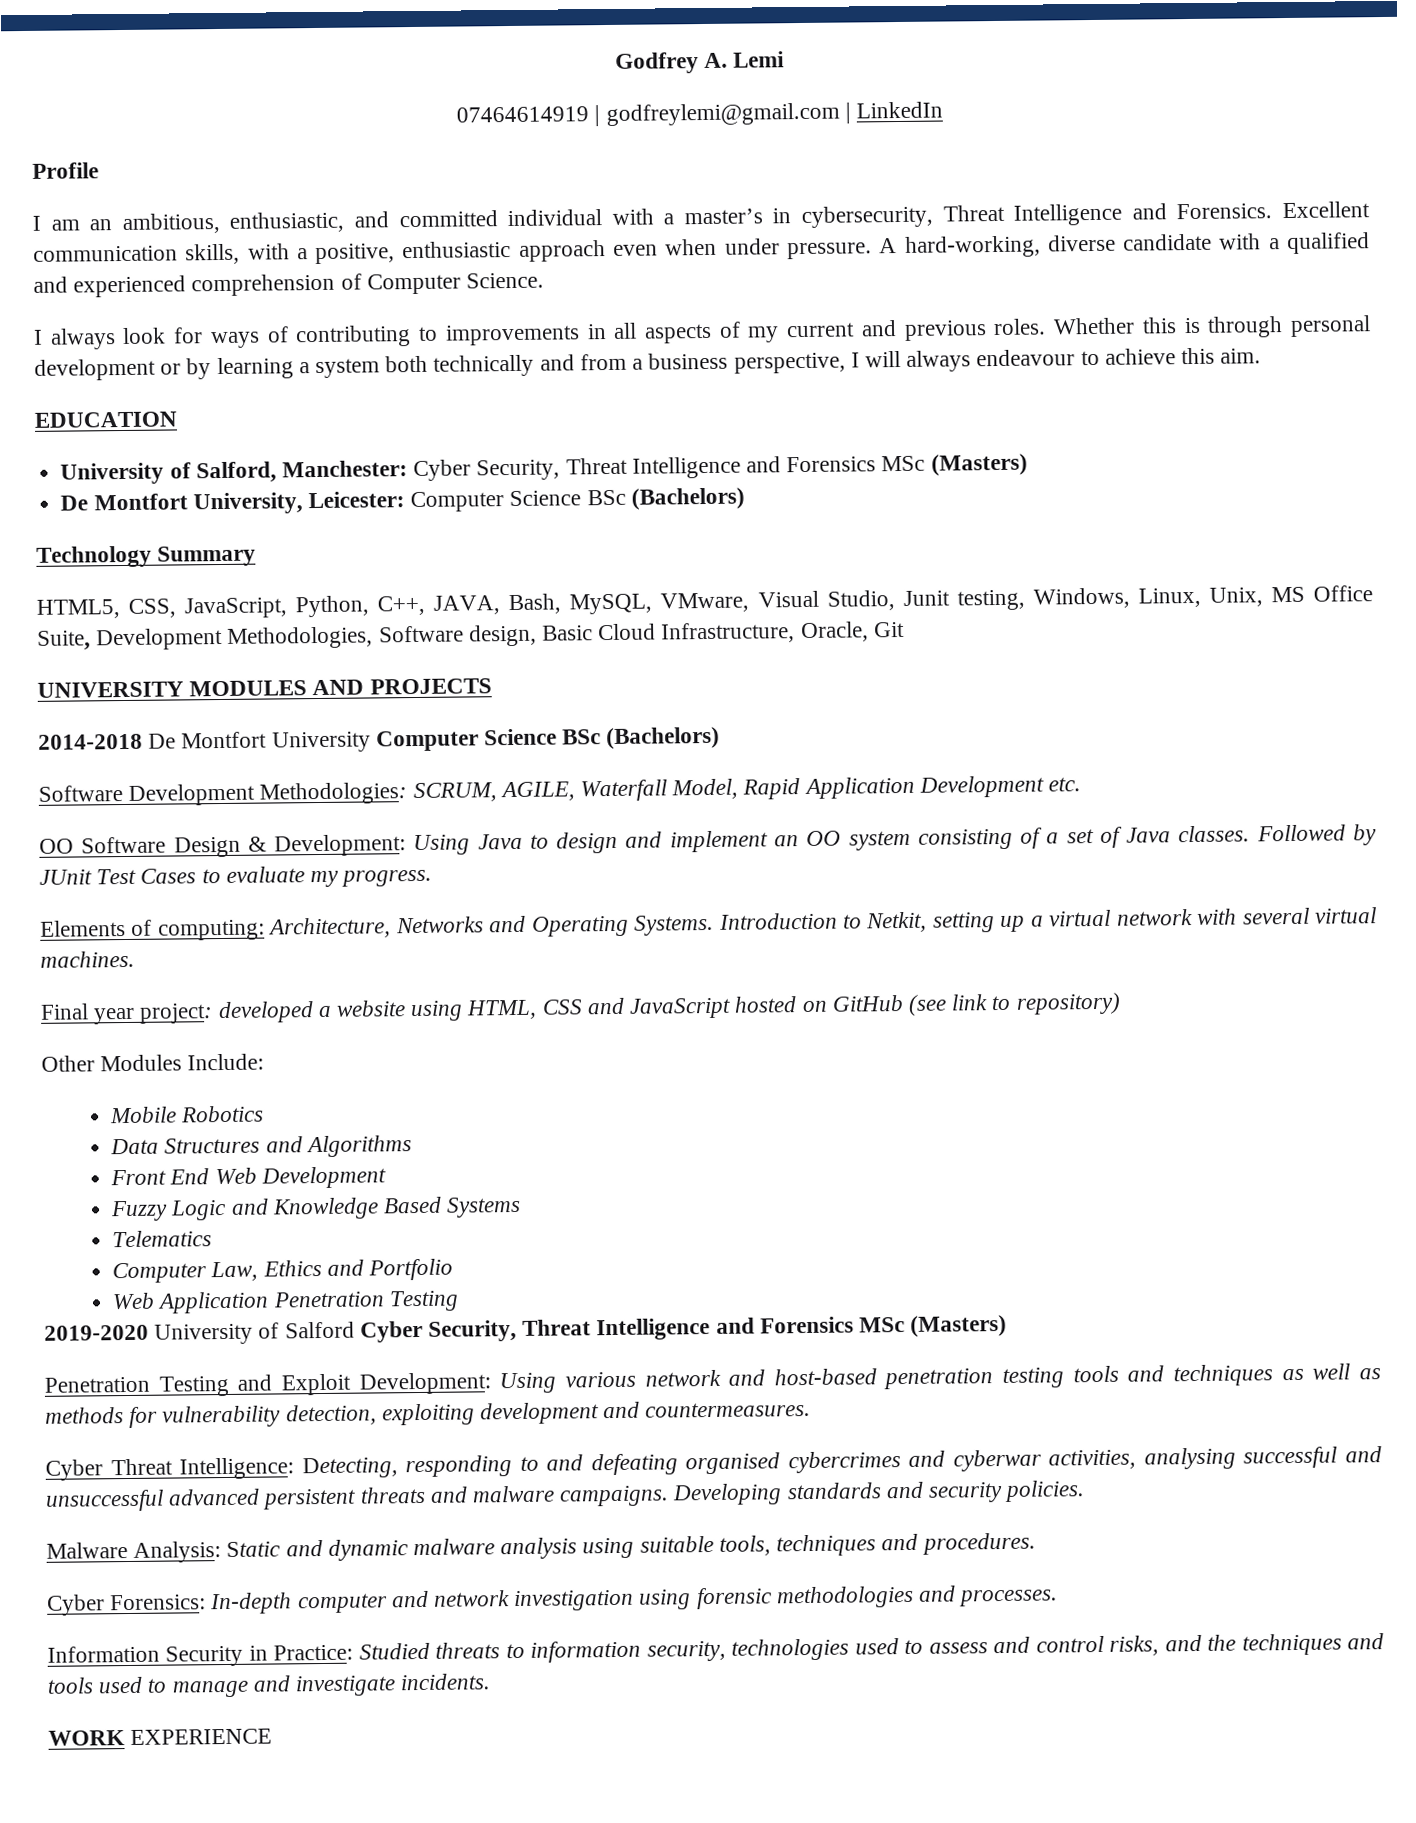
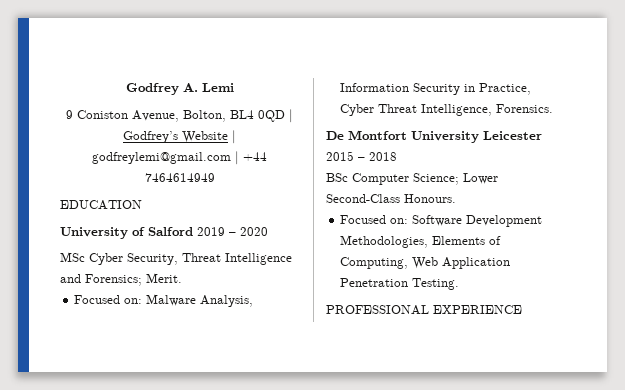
- 07464614919 | godfreylemi@gmail.com | LinkedIn
- Profile
- I am an ambitious, enthusiastic, and committed individual with a master’s in cybersecurity, Threat Intelligence and Forensics. Excellent communication skills, with a positive, enthusiastic approach even when under pressure. A hard-working, diverse candidate with a qualified and experienced comprehension of Computer Science.
- I always look for ways of contributing to improvements in all aspects of my current and previous roles. Whether this is through personal development or by learning a system both technically and from a business perspective, I will always endeavour to achieve this aim.
+ 9 Coniston Avenue, Bolton, BL4 0QD | Godfrey’s Website | godfreylemi@gmail.com | +44 7464614949
  EDUCATION
- University of Salford, Manchester: Cyber Security, Threat Intelligence and Forensics MSc (Masters)
- De Montfort University, Leicester: Computer Science BSc (Bachelors)
- Technology Summary
- HTML5, CSS, JavaScript, Python, C++, JAVA, Bash, MySQL, VMware, Visual Studio, Junit testing, Windows, Linux, Unix, MS Office Suite, Development Methodologies, Software design, Basic Cloud Infrastructure, Oracle, Git
- UNIVERSITY MODULES AND PROJECTS
- 2014-2018 De Montfort University Computer Science BSc (Bachelors)
- Software Development Methodologies: SCRUM, AGILE, Waterfall Model, Rapid Application Development etc.
- OO Software Design & Development: Using Java to design and implement an OO system consisting of a set of Java classes. Followed by JUnit Test Cases to evaluate my progress.
- Elements of computing: Architecture, Networks and Operating Systems. Introduction to Netkit, setting up a virtual network with several virtual machines.
- Final year project: developed a website using HTML, CSS and JavaScript hosted on GitHub (see link to repository)
- Other Modules Include:
- Mobile Robotics
- Data Structures and Algorithms
- Front End Web Development
- Fuzzy Logic and Knowledge Based Systems
- Telematics
- Computer Law, Ethics and Portfolio
- Web Application Penetration Testing
- 2019-2020 University of Salford Cyber Security, Threat Intelligence and Forensics MSc (Masters)
- Penetration Testing and Exploit Development: Using various network and host-based penetration testing tools and techniques as well as methods for vulnerability detection, exploiting development and countermeasures.
- Cyber Threat Intelligence: Detecting, responding to and defeating organised cybercrimes and cyberwar activities, analysing successful and unsuccessful advanced persistent threats and malware campaigns. Developing standards and security policies.
- Malware Analysis: Static and dynamic malware analysis using suitable tools, techniques and procedures.
- Cyber Forensics: In-depth computer and network investigation using forensic methodologies and processes.
- Information Security in Practice: Studied threats to information security, technologies used to assess and control risks, and the techniques and tools used to manage and investigate incidents.
- WORK EXPERIENCE
+ University of Salford 2019 – 2020
+ MSc Cyber Security, Threat Intelligence and Forensics; Merit.
+ Focused on: Malware Analysis, Information Security in Practice, Cyber Threat Intelligence, Forensics.
+ De Montfort University Leicester 2015 – 2018
+ BSc Computer Science; Lower Second-Class Honours.
+ Focused on: Software Development Methodologies, Elements of Computing, Web Application Penetration Testing.
+ PROFESSIONAL EXPERIENCE

